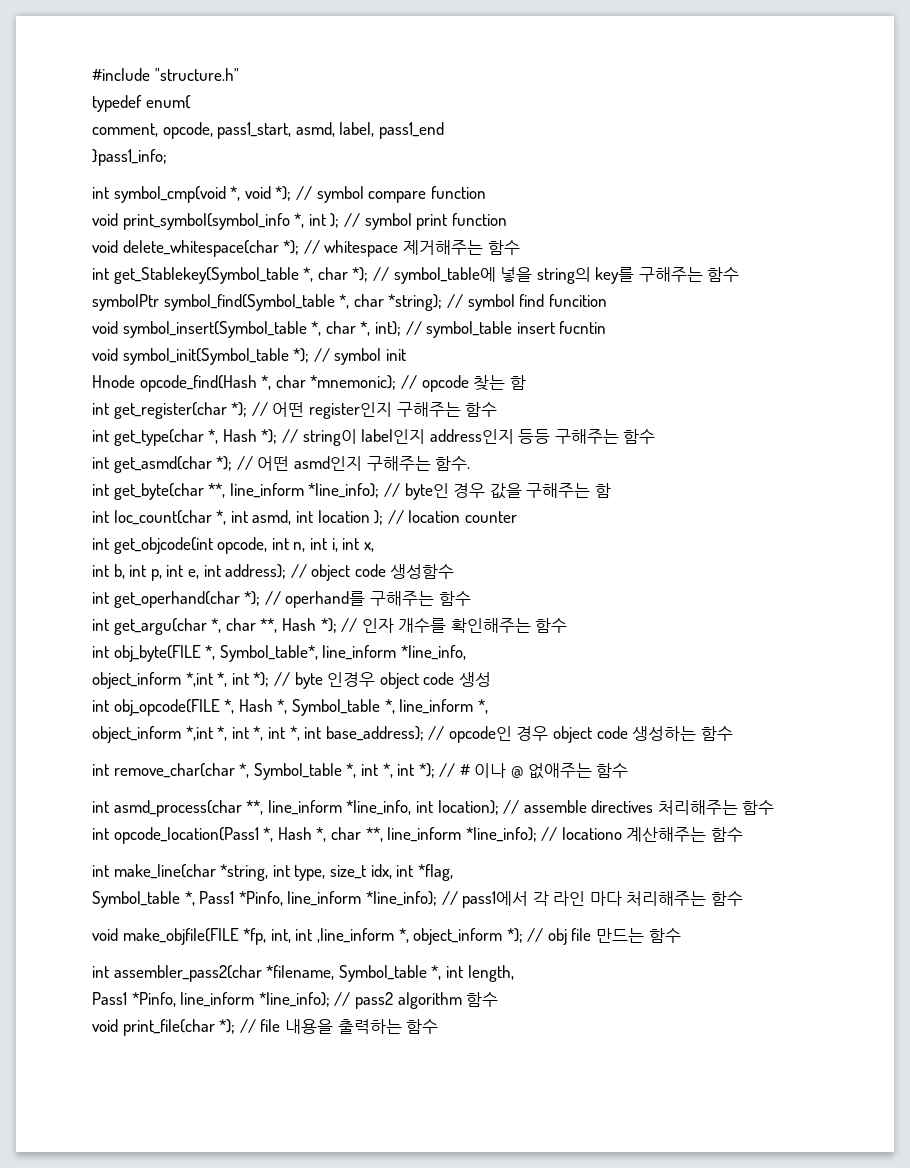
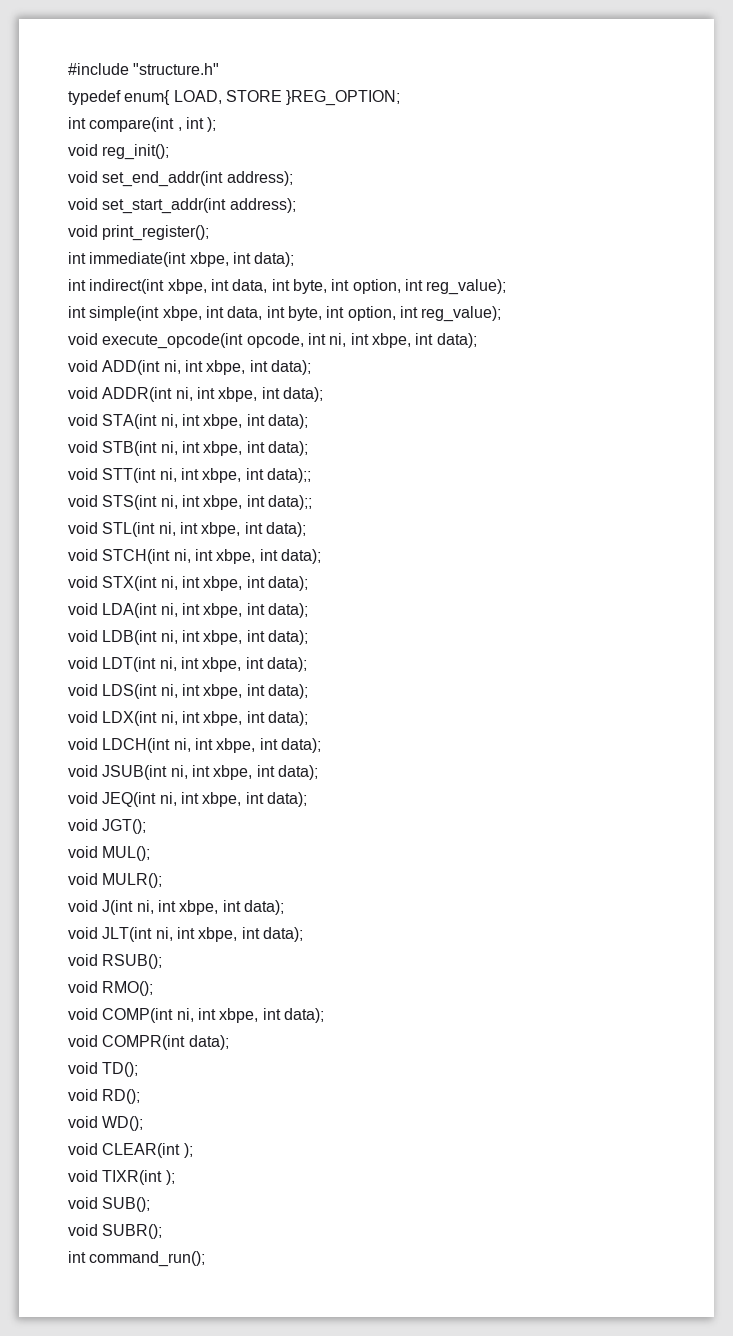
- typedef enum{
- comment, opcode, pass1_start, asmd, label, pass1_end
- }pass1_info;
- int symbol_cmp(void *, void *); // symbol compare function
- void print_symbol(symbol_info *, int ); // symbol print function
- void delete_whitespace(char *); // whitespace 제거해주는 함수
- int get_Stablekey(Symbol_table *, char *); // symbol_table에 넣을 string의 key를 구해주는 함수
- symbolPtr symbol_find(Symbol_table *, char *string); // symbol find funcition
- void symbol_insert(Symbol_table *, char *, int); // symbol_table insert fucntin
- void symbol_init(Symbol_table *); // symbol init
- Hnode opcode_find(Hash *, char *mnemonic); // opcode 찾는 함
- int get_register(char *); // 어떤 register인지 구해주는 함수
- int get_type(char *, Hash *); // string이 label인지 address인지 등등 구해주는 함수
- int get_asmd(char *); // 어떤 asmd인지 구해주는 함수.
- int get_byte(char **, line_inform *line_info); // byte인 경우 값을 구해주는 함
- int loc_count(char *, int asmd, int location ); // location counter
- int get_objcode(int opcode, int n, int i, int x,
- int b, int p, int e, int address); // object code 생성함수
- int get_operhand(char *); // operhand를 구해주는 함수
- int get_argu(char *, char **, Hash *); // 인자 개수를 확인해주는 함수
- int obj_byte(FILE *, Symbol_table*, line_inform *line_info,
- object_inform *,int *, int *); // byte 인경우 object code 생성
- int obj_opcode(FILE *, Hash *, Symbol_table *, line_inform *,
- object_inform *,int *, int *, int *, int base_address); // opcode인 경우 object code 생성하는 함수
- int remove_char(char *, Symbol_table *, int *, int *); // # 이나 @ 없애주는 함수
- int asmd_process(char **, line_inform *line_info, int location); // assemble directives 처리해주는 함수
- int opcode_location(Pass1 *, Hash *, char **, line_inform *line_info); // locationo 계산해주는 함수
- int make_line(char *string, int type, size_t idx, int *flag,
- Symbol_table *, Pass1 *Pinfo, line_inform *line_info); // pass1에서 각 라인 마다 처리해주는 함수
- void make_objfile(FILE *fp, int, int ,line_inform *, object_inform *); // obj file 만드는 함수
- int assembler_pass2(char *filename, Symbol_table *, int length,
- Pass1 *Pinfo, line_inform *line_info); // pass2 algorithm 함수
- void print_file(char *); // file 내용을 출력하는 함수
+ typedef enum{ LOAD, STORE }REG_OPTION;
+ int compare(int , int );
+ void reg_init();
+ void set_end_addr(int address);
+ void set_start_addr(int address);
+ void print_register();
+ int immediate(int xbpe, int data);
+ int indirect(int xbpe, int data, int byte, int option, int reg_value);
+ int simple(int xbpe, int data, int byte, int option, int reg_value);
+ void execute_opcode(int opcode, int ni, int xbpe, int data);
+ void ADD(int ni, int xbpe, int data);
+ void ADDR(int ni, int xbpe, int data);
+ void STA(int ni, int xbpe, int data);
+ void STB(int ni, int xbpe, int data);
+ void STT(int ni, int xbpe, int data);;
+ void STS(int ni, int xbpe, int data);;
+ void STL(int ni, int xbpe, int data);
+ void STCH(int ni, int xbpe, int data);
+ void STX(int ni, int xbpe, int data);
+ void LDA(int ni, int xbpe, int data);
+ void LDB(int ni, int xbpe, int data);
+ void LDT(int ni, int xbpe, int data);
+ void LDS(int ni, int xbpe, int data);
+ void LDX(int ni, int xbpe, int data);
+ void LDCH(int ni, int xbpe, int data);
+ void JSUB(int ni, int xbpe, int data);
+ void JEQ(int ni, int xbpe, int data);
+ void JGT();
+ void MUL();
+ void MULR();
+ void J(int ni, int xbpe, int data);
+ void JLT(int ni, int xbpe, int data);
+ void RSUB();
+ void RMO();
+ void COMP(int ni, int xbpe, int data);
+ void COMPR(int data);
+ void TD();
+ void RD();
+ void WD();
+ void CLEAR(int );
+ void TIXR(int );
+ void SUB();
+ void SUBR();
+ int command_run();

